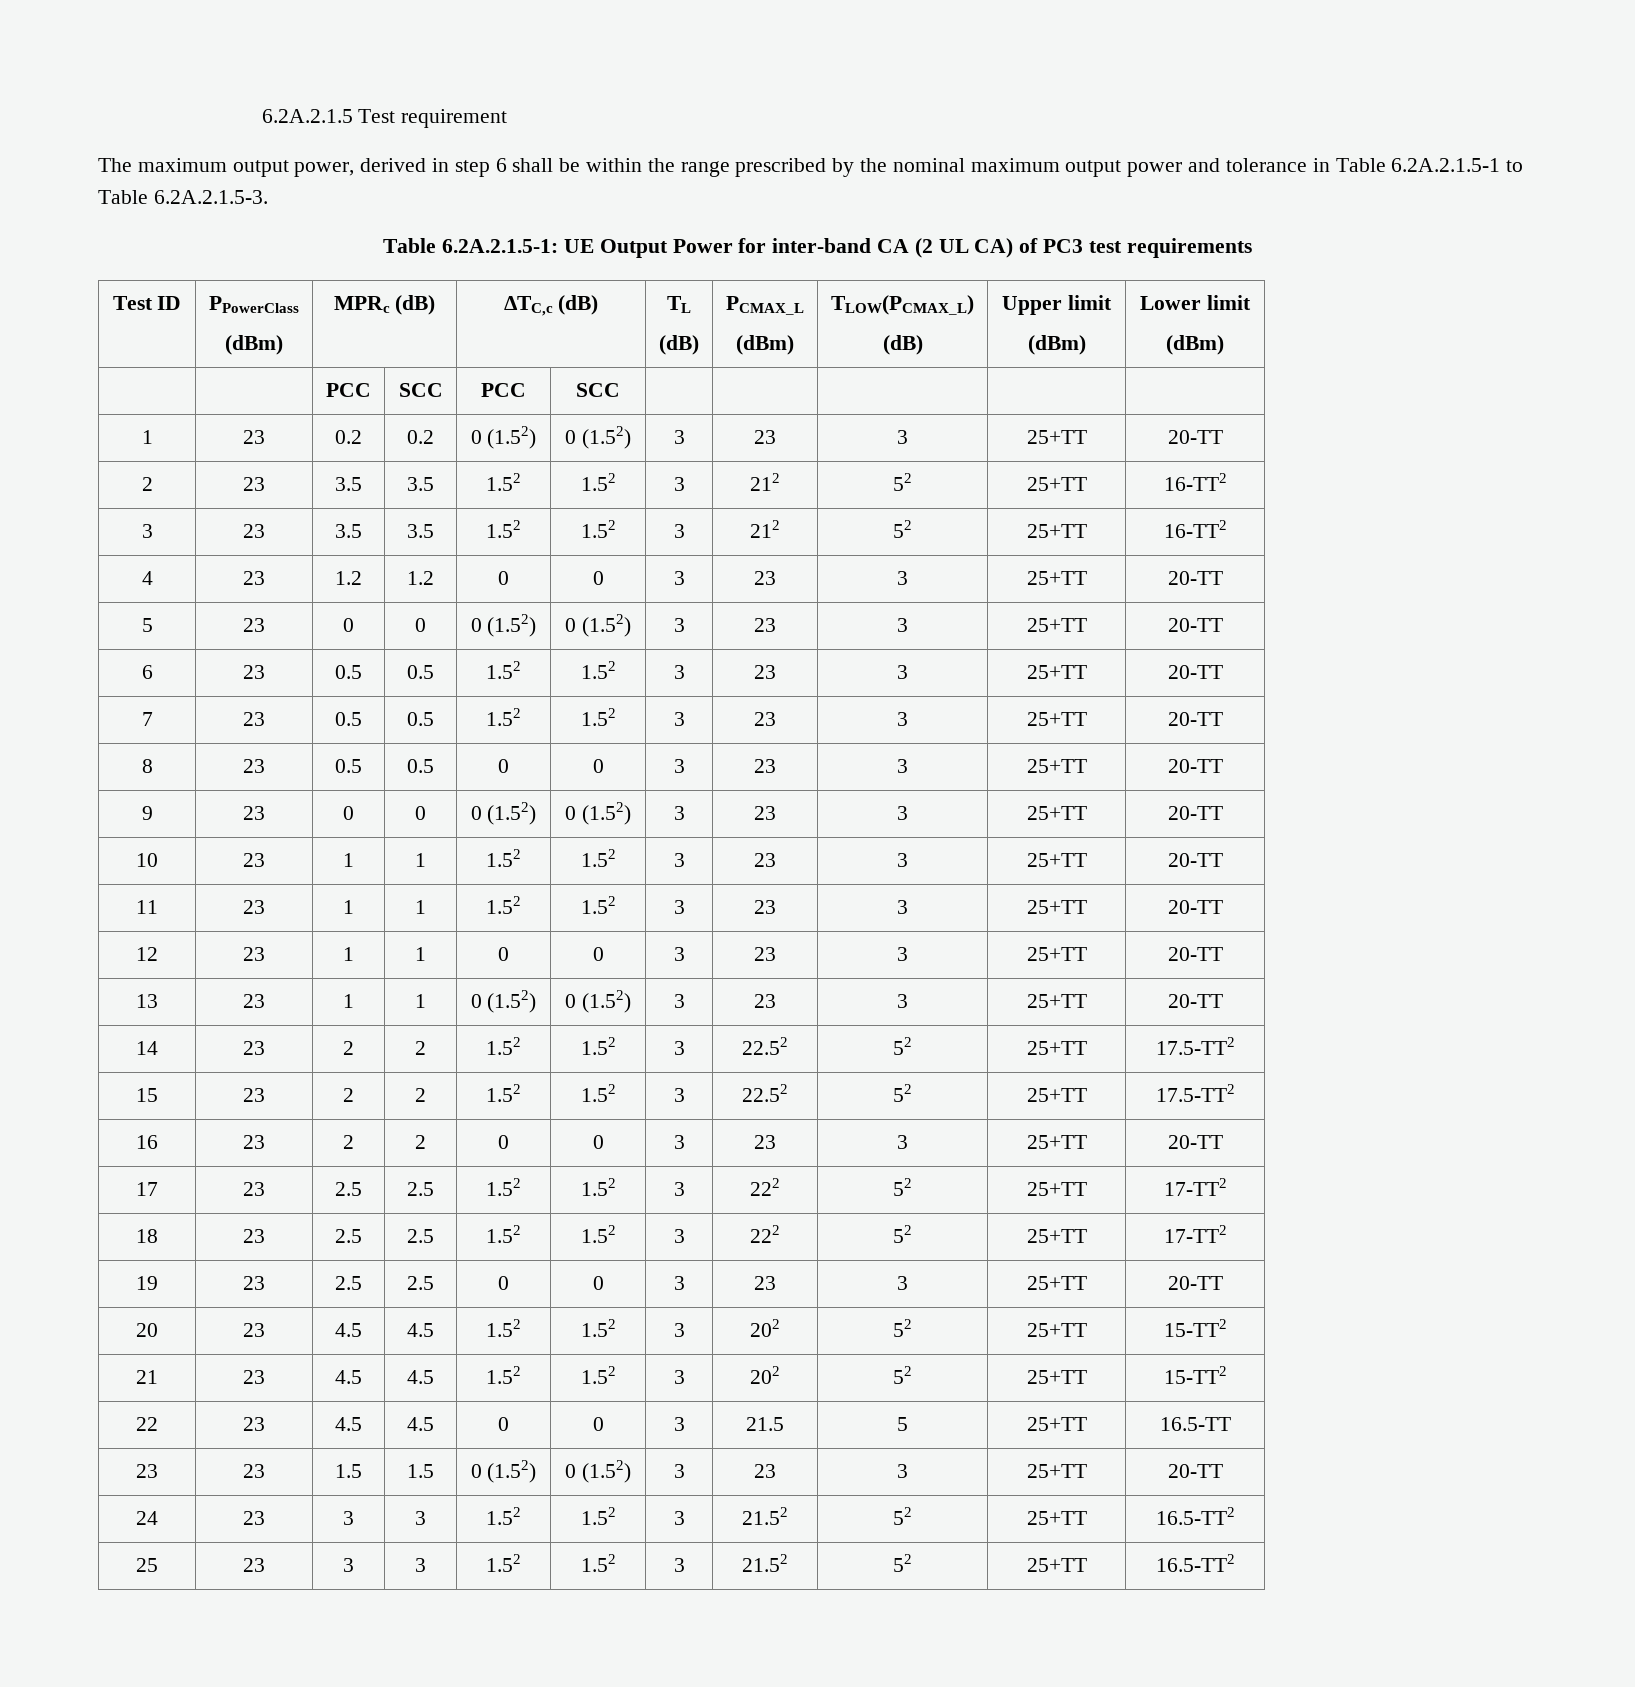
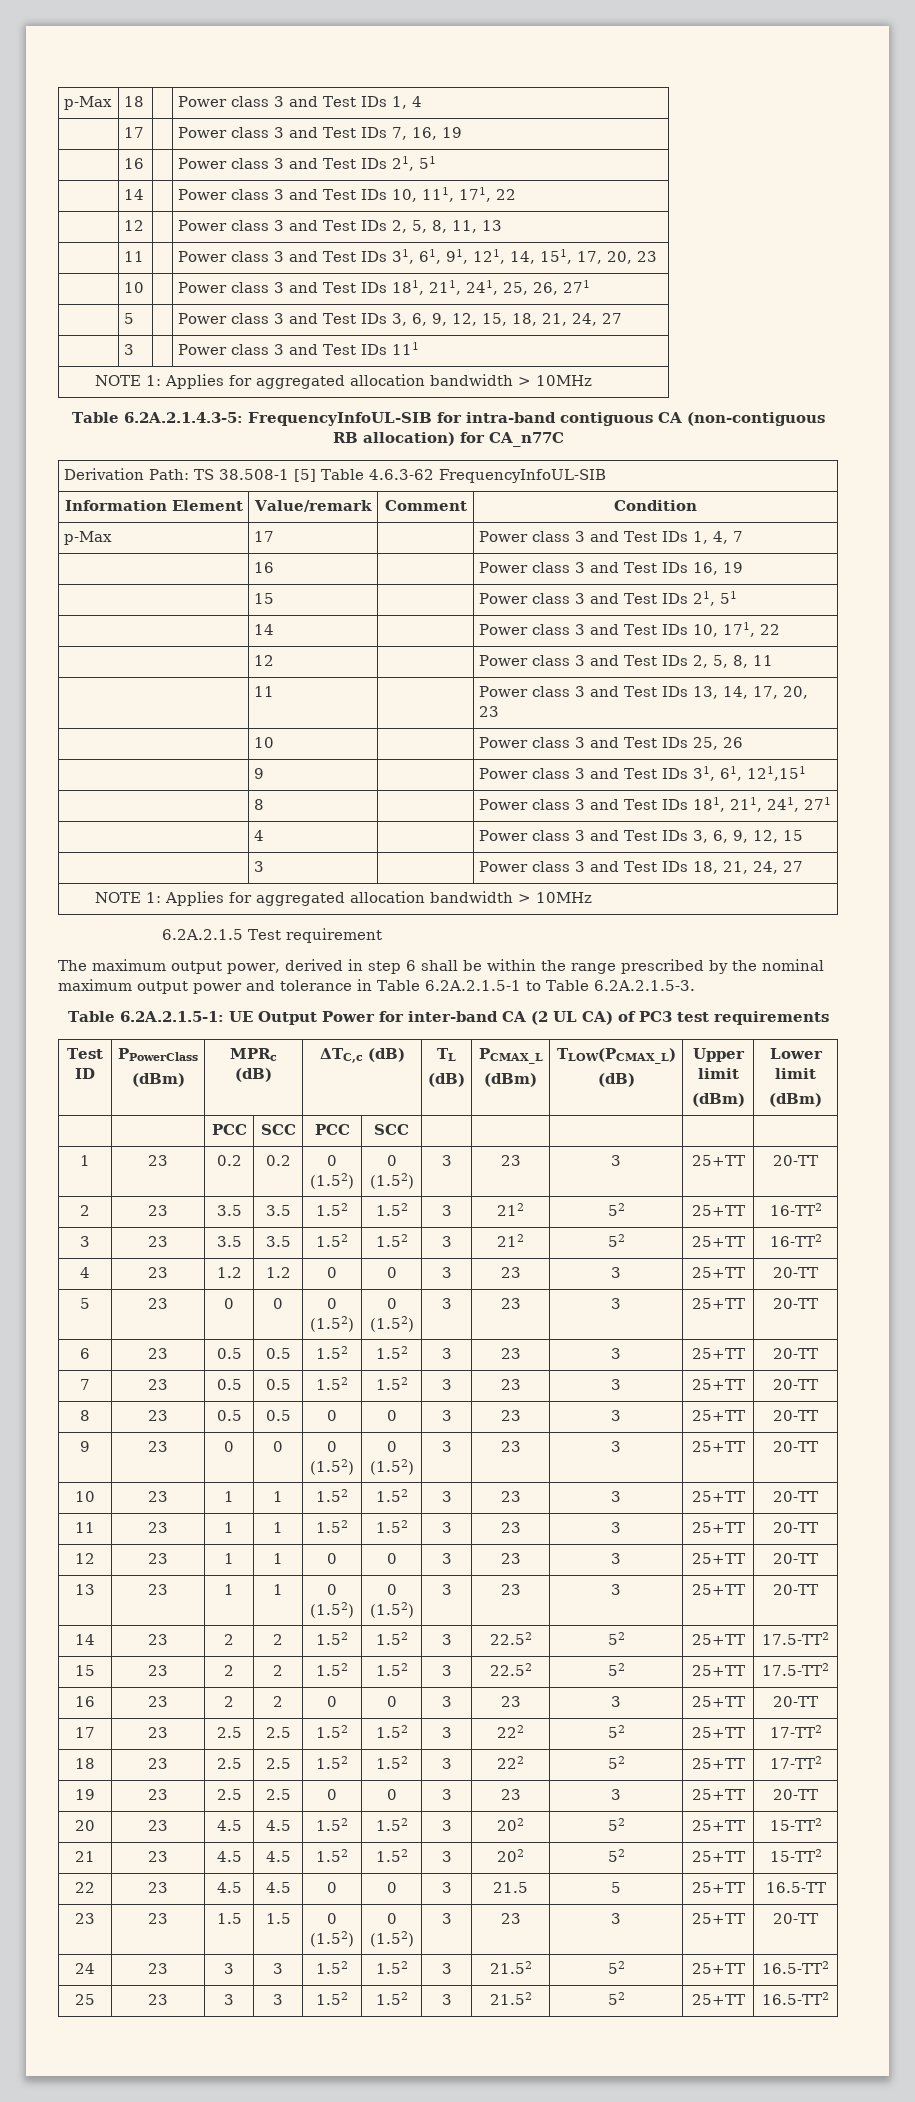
+ p-Max | 18 | | Power class 3 and Test IDs 1, 4
+ | 17 | | Power class 3 and Test IDs 7, 16, 19
+ | 16 | | Power class 3 and Test IDs 21, 51
+ | 14 | | Power class 3 and Test IDs 10, 111, 171, 22
+ | 12 | | Power class 3 and Test IDs 2, 5, 8, 11, 13
+ | 11 | | Power class 3 and Test IDs 31, 61, 91, 121, 14, 151, 17, 20, 23
+ | 10 | | Power class 3 and Test IDs 181, 211, 241, 25, 26, 271
+ | 5 | | Power class 3 and Test IDs 3, 6, 9, 12, 15, 18, 21, 24, 27
+ | 3 | | Power class 3 and Test IDs 111
+ NOTE 1: Applies for aggregated allocation bandwidth > 10MHz
+ Table 6.2A.2.1.4.3-5: FrequencyInfoUL-SIB for intra-band contiguous CA (non-contiguous RB allocation) for CA_n77C
+ Derivation Path: TS 38.508-1 [5] Table 4.6.3-62 FrequencyInfoUL-SIB
+ Information Element | Value/remark | Comment | Condition
+ p-Max | 17 | | Power class 3 and Test IDs 1, 4, 7
+ | 16 | | Power class 3 and Test IDs 16, 19
+ | 15 | | Power class 3 and Test IDs 21, 51
+ | 14 | | Power class 3 and Test IDs 10, 171, 22
+ | 12 | | Power class 3 and Test IDs 2, 5, 8, 11
+ | 11 | | Power class 3 and Test IDs 13, 14, 17, 20, 23
+ | 10 | | Power class 3 and Test IDs 25, 26
+ | 9 | | Power class 3 and Test IDs 31, 61, 121,151
+ | 8 | | Power class 3 and Test IDs 181, 211, 241, 271
+ | 4 | | Power class 3 and Test IDs 3, 6, 9, 12, 15
+ | 3 | | Power class 3 and Test IDs 18, 21, 24, 27
+ NOTE 1: Applies for aggregated allocation bandwidth > 10MHz

